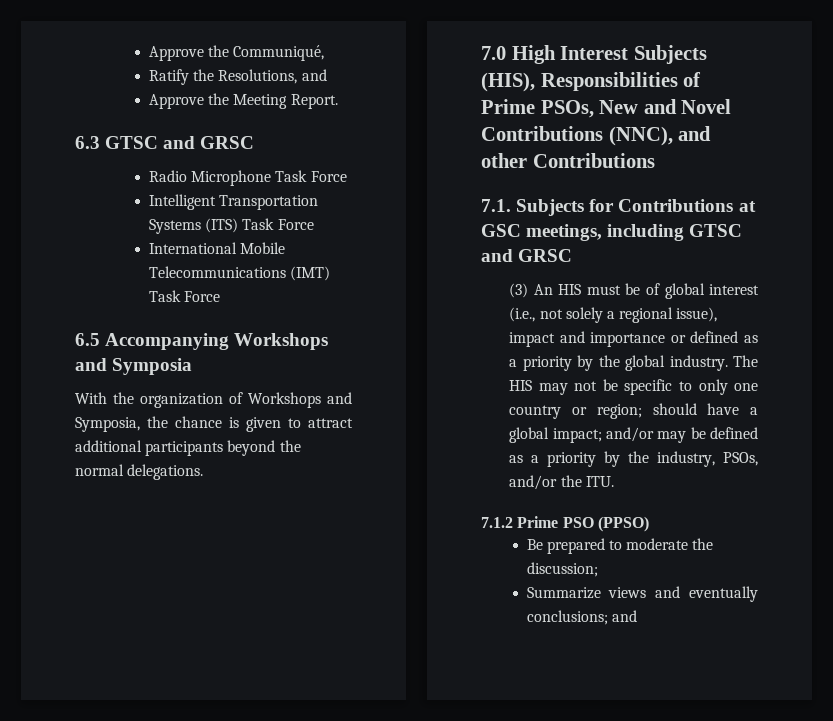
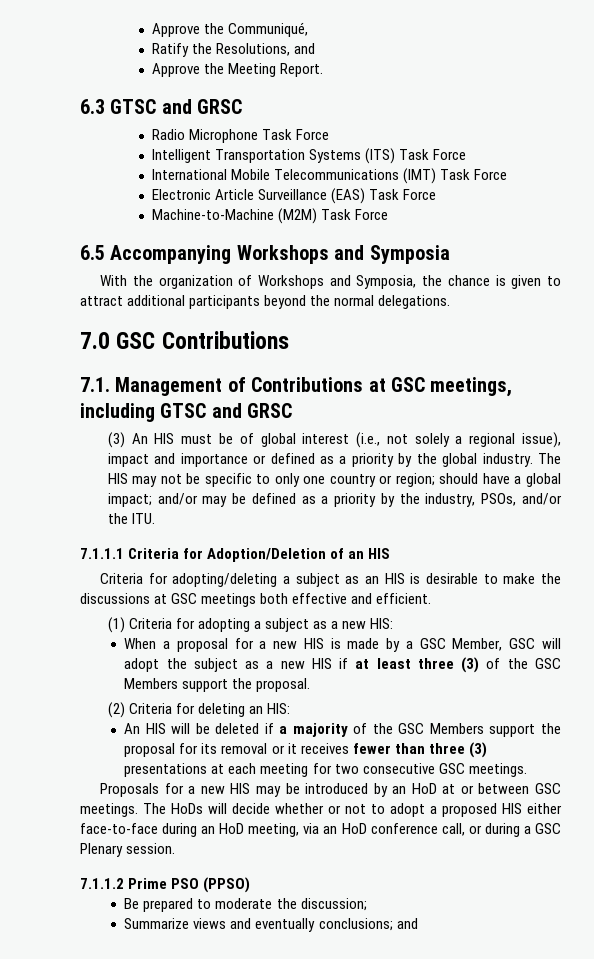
+ Electronic Article Surveillance (EAS) Task Force
+ Machine-to-Machine (M2M) Task Force
- 7.0 High Interest Subjects (HIS), Responsibilities of Prime PSOs, New and Novel Contributions (NNC), and other Contributions
+ 7.0 GSC Contributions
- 7.1. Subjects for Contributions at GSC meetings, including GTSC and GRSC
+ 7.1. Management of Contributions at GSC meetings, including GTSC and GRSC
- 7.1.2 Prime PSO (PPSO)
+ 7.1.1.1 Criteria for Adoption/Deletion of an HIS
+ Criteria for adopting/deleting a subject as an HIS is desirable to make the discussions at GSC meetings both effective and efficient.
+ (1) Criteria for adopting a subject as a new HIS:
+ When a proposal for a new HIS is made by a GSC Member, GSC will adopt the subject as a new HIS if at least three (3) of the GSC Members support the proposal.
+ (2) Criteria for deleting an HIS:
+ An HIS will be deleted if a majority of the GSC Members support the proposal for its removal or it receives fewer than three (3) presentations at each meeting for two consecutive GSC meetings.
+ Proposals for a new HIS may be introduced by an HoD at or between GSC meetings. The HoDs will decide whether or not to adopt a proposed HIS either face-to-face during an HoD meeting, via an HoD conference call, or during a GSC Plenary session.
+ 7.1.1.2 Prime PSO (PPSO)

